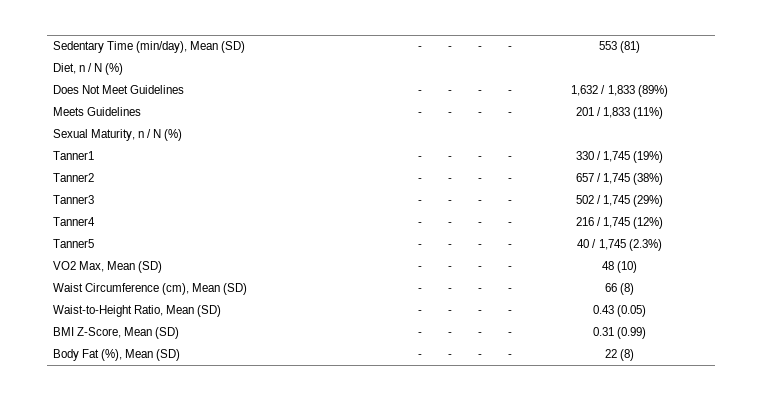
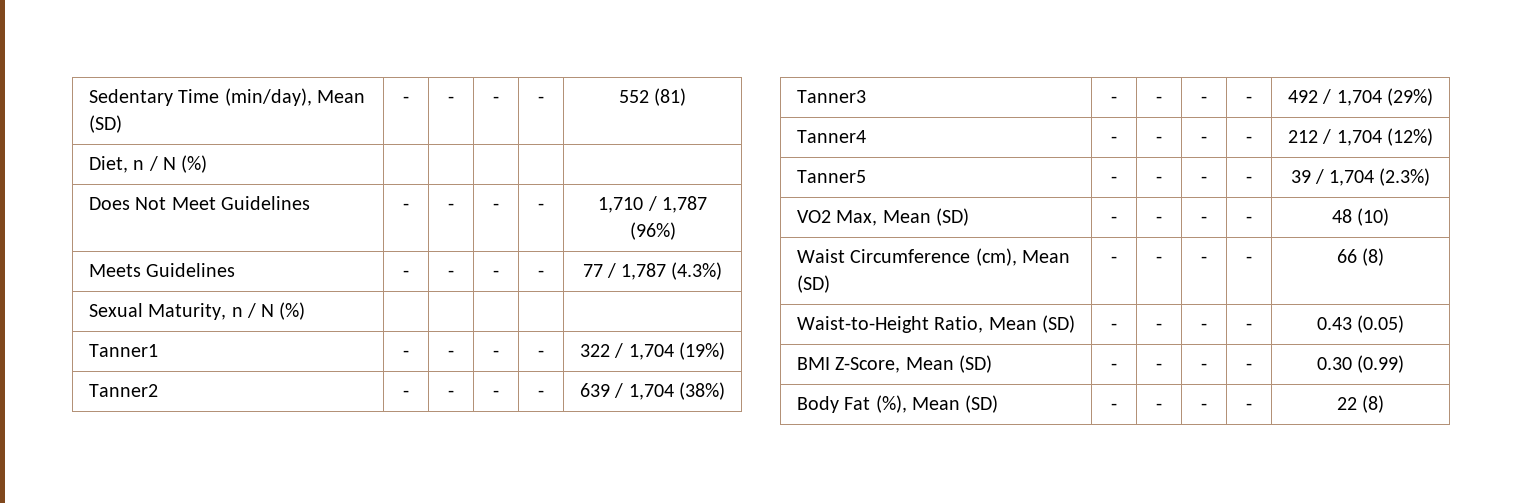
- Sedentary Time (min/day), Mean (SD) | - | - | - | - | 553 (81)
+ Sedentary Time (min/day), Mean (SD) | - | - | - | - | 552 (81)
- Does Not Meet Guidelines | - | - | - | - | 1,632 / 1,833 (89%)
+ Does Not Meet Guidelines | - | - | - | - | 1,710 / 1,787 (96%)
- Meets Guidelines | - | - | - | - | 201 / 1,833 (11%)
+ Meets Guidelines | - | - | - | - | 77 / 1,787 (4.3%)
- Tanner1 | - | - | - | - | 330 / 1,745 (19%)
+ Tanner1 | - | - | - | - | 322 / 1,704 (19%)
- Tanner2 | - | - | - | - | 657 / 1,745 (38%)
+ Tanner2 | - | - | - | - | 639 / 1,704 (38%)
- Tanner3 | - | - | - | - | 502 / 1,745 (29%)
+ Tanner3 | - | - | - | - | 492 / 1,704 (29%)
- Tanner4 | - | - | - | - | 216 / 1,745 (12%)
+ Tanner4 | - | - | - | - | 212 / 1,704 (12%)
- Tanner5 | - | - | - | - | 40 / 1,745 (2.3%)
+ Tanner5 | - | - | - | - | 39 / 1,704 (2.3%)
- BMI Z-Score, Mean (SD) | - | - | - | - | 0.31 (0.99)
+ BMI Z-Score, Mean (SD) | - | - | - | - | 0.30 (0.99)

